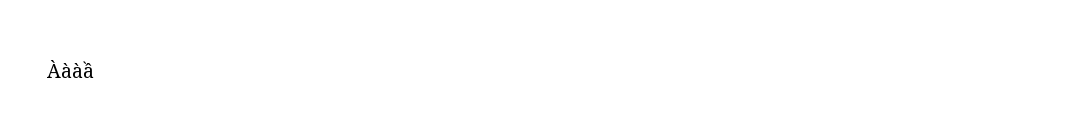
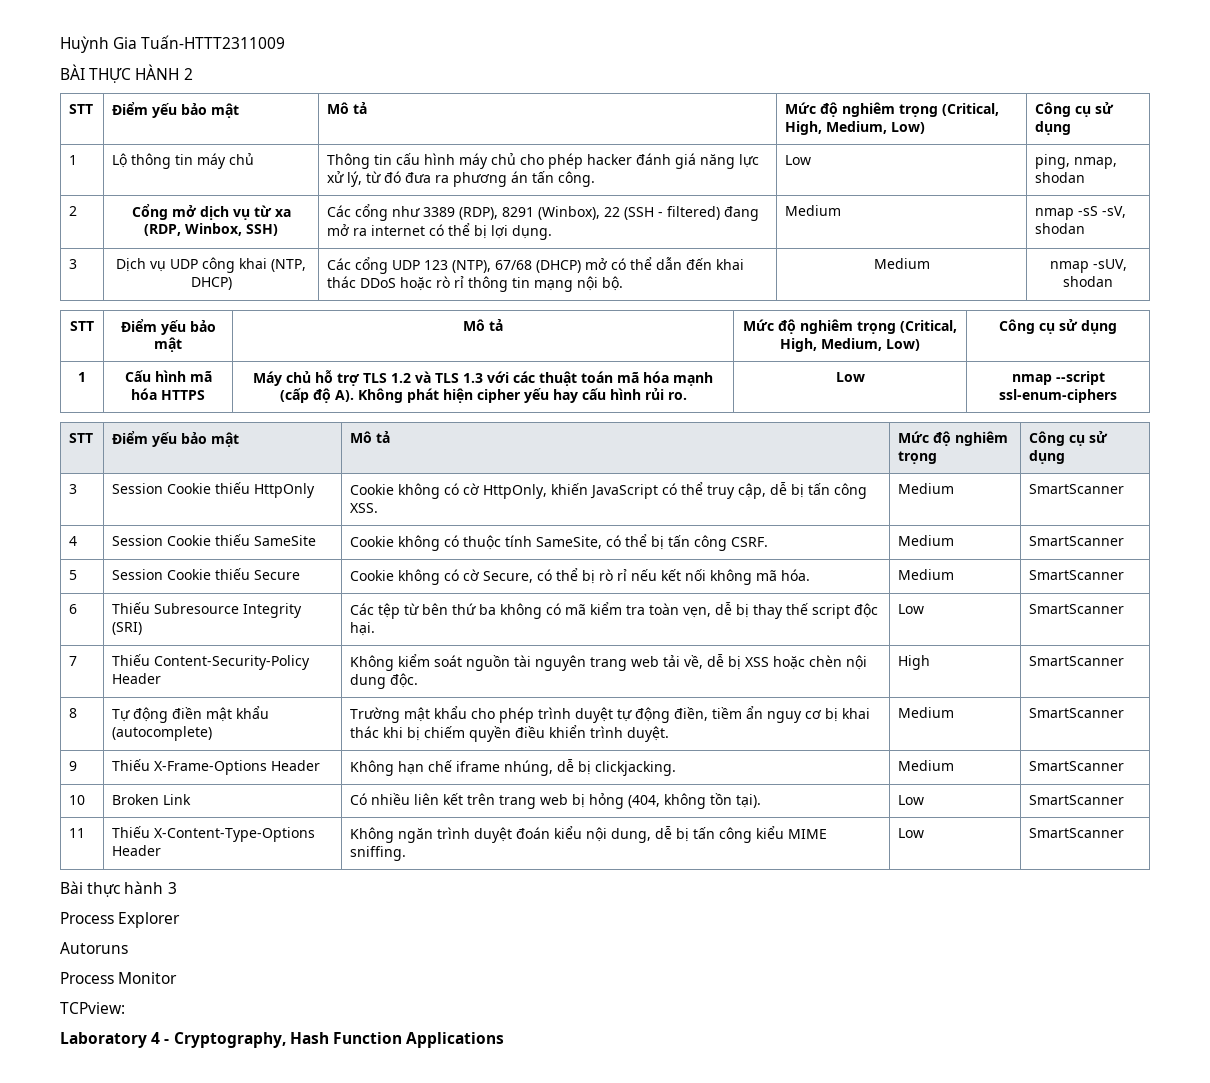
- Àààầ
+ Huỳnh Gia Tuấn-HTTT2311009
+ BÀI THỰC HÀNH 2
+ STT | Điểm yếu bảo mật | Mô tả | Mức độ nghiêm trọng (Critical, High, Medium, Low) | Công cụ sử dụng
+ 1 | Lộ thông tin máy chủ | Thông tin cấu hình máy chủ cho phép hacker đánh giá năng lực xử lý, từ đó đưa ra phương án tấn công. | Low | ping, nmap, shodan
+ 2 | Cổng mở dịch vụ từ xa (RDP, Winbox, SSH) | Các cổng như 3389 (RDP), 8291 (Winbox), 22 (SSH - filtered) đang mở ra internet có thể bị lợi dụng. | Medium | nmap -sS -sV, shodan
+ 3 | Dịch vụ UDP công khai (NTP, DHCP) | Các cổng UDP 123 (NTP), 67/68 (DHCP) mở có thể dẫn đến khai thác DDoS hoặc rò rỉ thông tin mạng nội bộ. | Medium | nmap -sUV, shodan
+ STT | Điểm yếu bảo mật | Mô tả | Mức độ nghiêm trọng (Critical, High, Medium, Low) | Công cụ sử dụng
+ 1 | Cấu hình mã hóa HTTPS | Máy chủ hỗ trợ TLS 1.2 và TLS 1.3 với các thuật toán mã hóa mạnh (cấp độ A). Không phát hiện cipher yếu hay cấu hình rủi ro. | Low | nmap --script ssl-enum-ciphers
+ STT | Điểm yếu bảo mật | Mô tả | Mức độ nghiêm trọng | Công cụ sử dụng
+ 3 | Session Cookie thiếu HttpOnly | Cookie không có cờ HttpOnly, khiến JavaScript có thể truy cập, dễ bị tấn công XSS. | Medium | SmartScanner
+ 4 | Session Cookie thiếu SameSite | Cookie không có thuộc tính SameSite, có thể bị tấn công CSRF. | Medium | SmartScanner
+ 5 | Session Cookie thiếu Secure | Cookie không có cờ Secure, có thể bị rò rỉ nếu kết nối không mã hóa. | Medium | SmartScanner
+ 6 | Thiếu Subresource Integrity (SRI) | Các tệp từ bên thứ ba không có mã kiểm tra toàn vẹn, dễ bị thay thế script độc hại. | Low | SmartScanner
+ 7 | Thiếu Content-Security-Policy Header | Không kiểm soát nguồn tài nguyên trang web tải về, dễ bị XSS hoặc chèn nội dung độc. | High | SmartScanner
+ 8 | Tự động điền mật khẩu (autocomplete) | Trường mật khẩu cho phép trình duyệt tự động điền, tiềm ẩn nguy cơ bị khai thác khi bị chiếm quyền điều khiển trình duyệt. | Medium | SmartScanner
+ 9 | Thiếu X-Frame-Options Header | Không hạn chế iframe nhúng, dễ bị clickjacking. | Medium | SmartScanner
+ 10 | Broken Link | Có nhiều liên kết trên trang web bị hỏng (404, không tồn tại). | Low | SmartScanner
+ 11 | Thiếu X-Content-Type-Options Header | Không ngăn trình duyệt đoán kiểu nội dung, dễ bị tấn công kiểu MIME sniffing. | Low | SmartScanner
+ Bài thực hành 3
+ Process Explorer
+ Autoruns
+ Process Monitor
+ TCPview:
+ Laboratory 4 - Cryptography, Hash Function Applications

